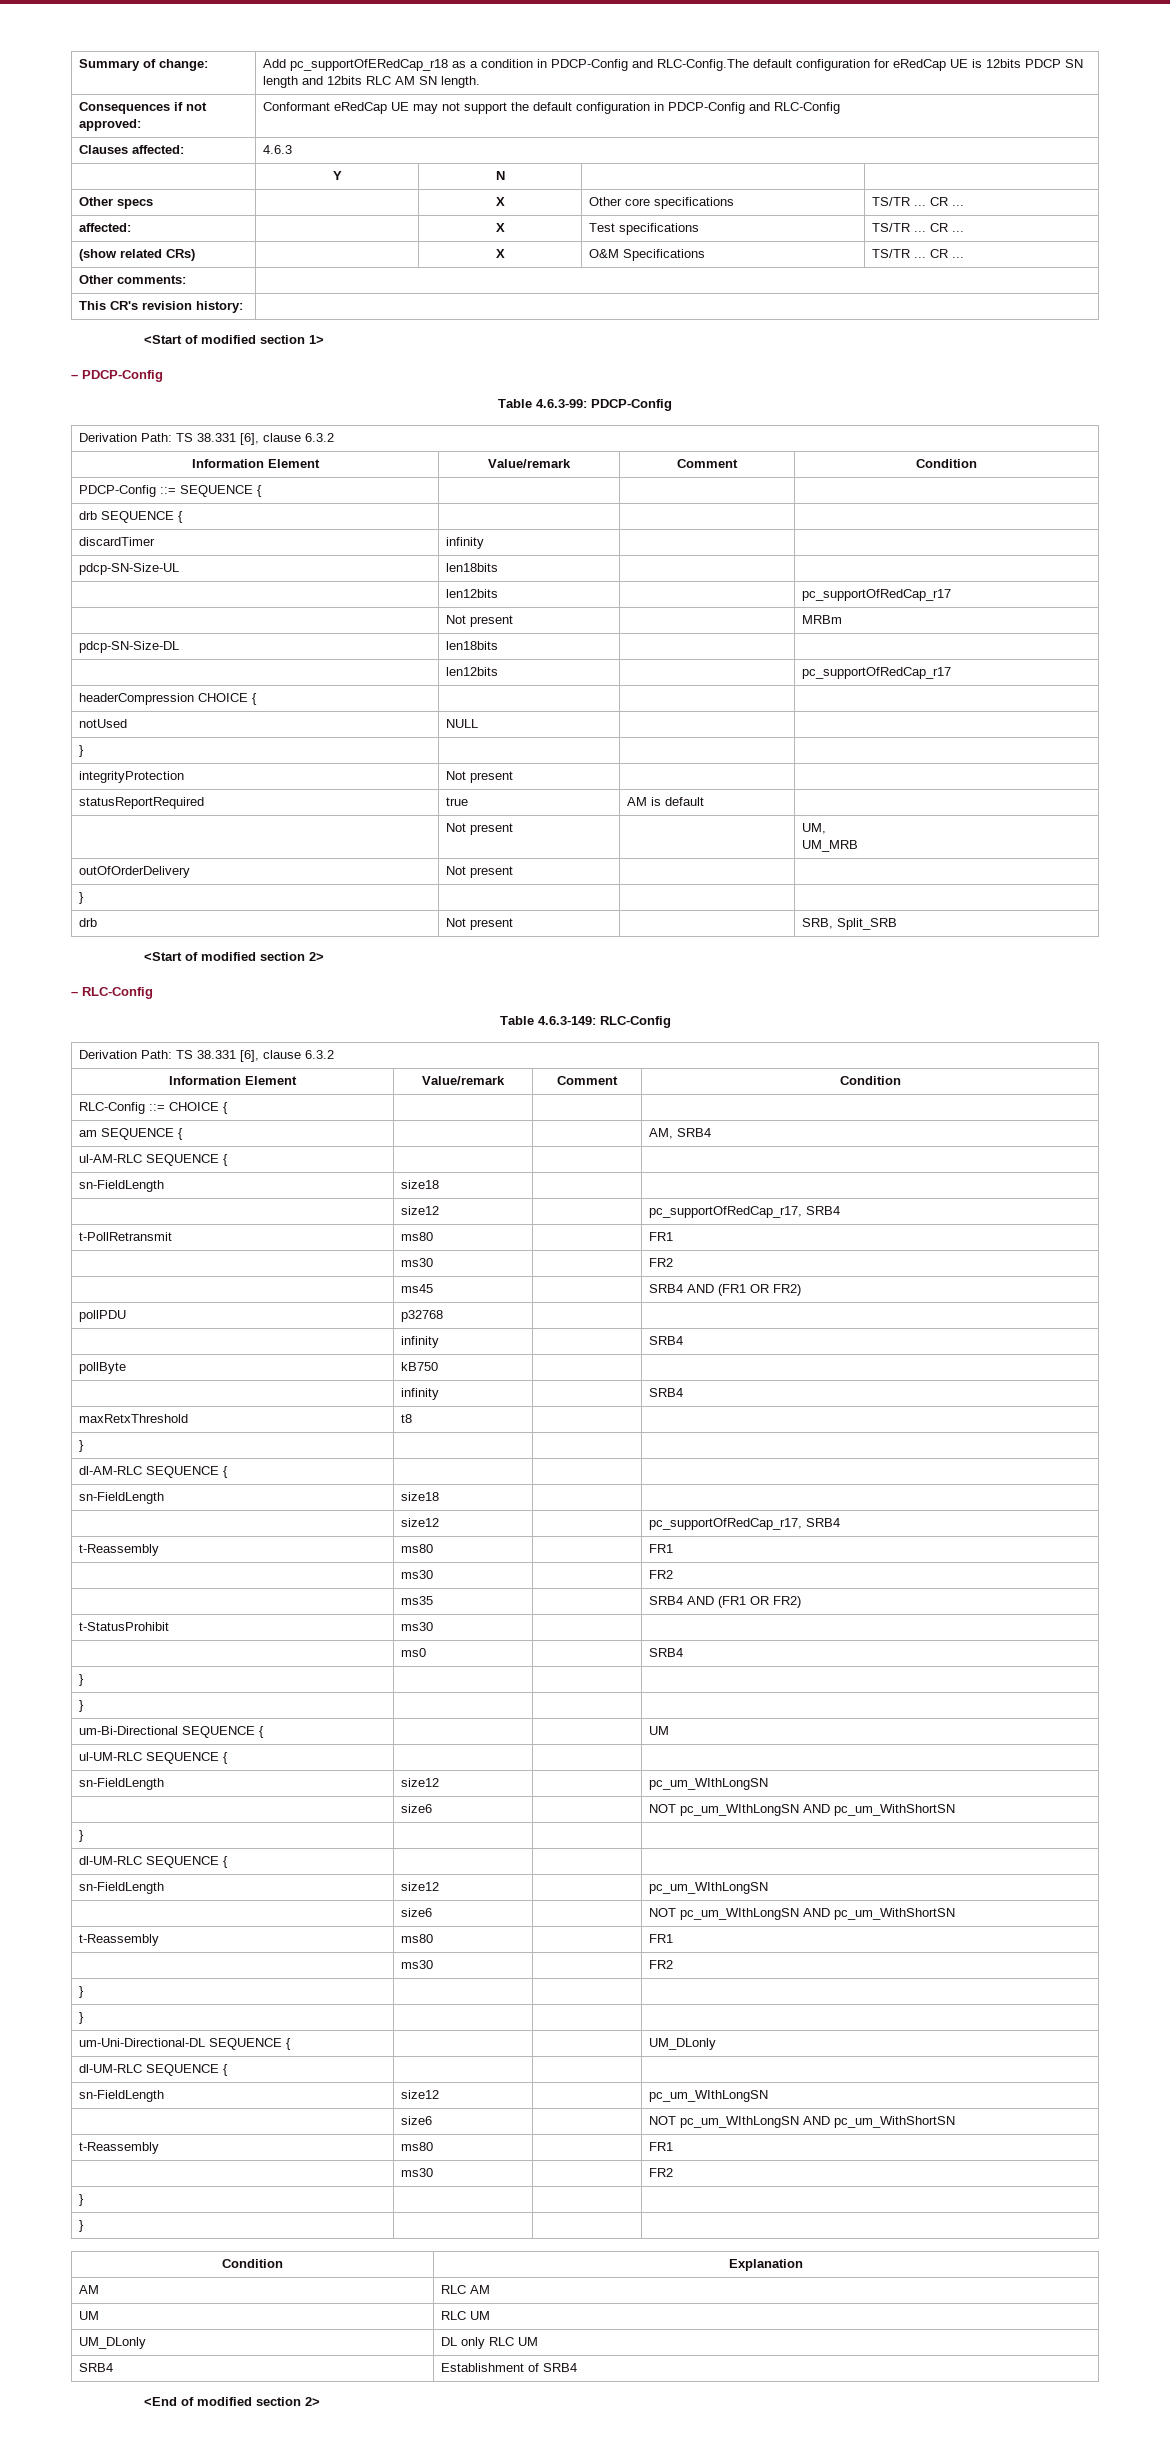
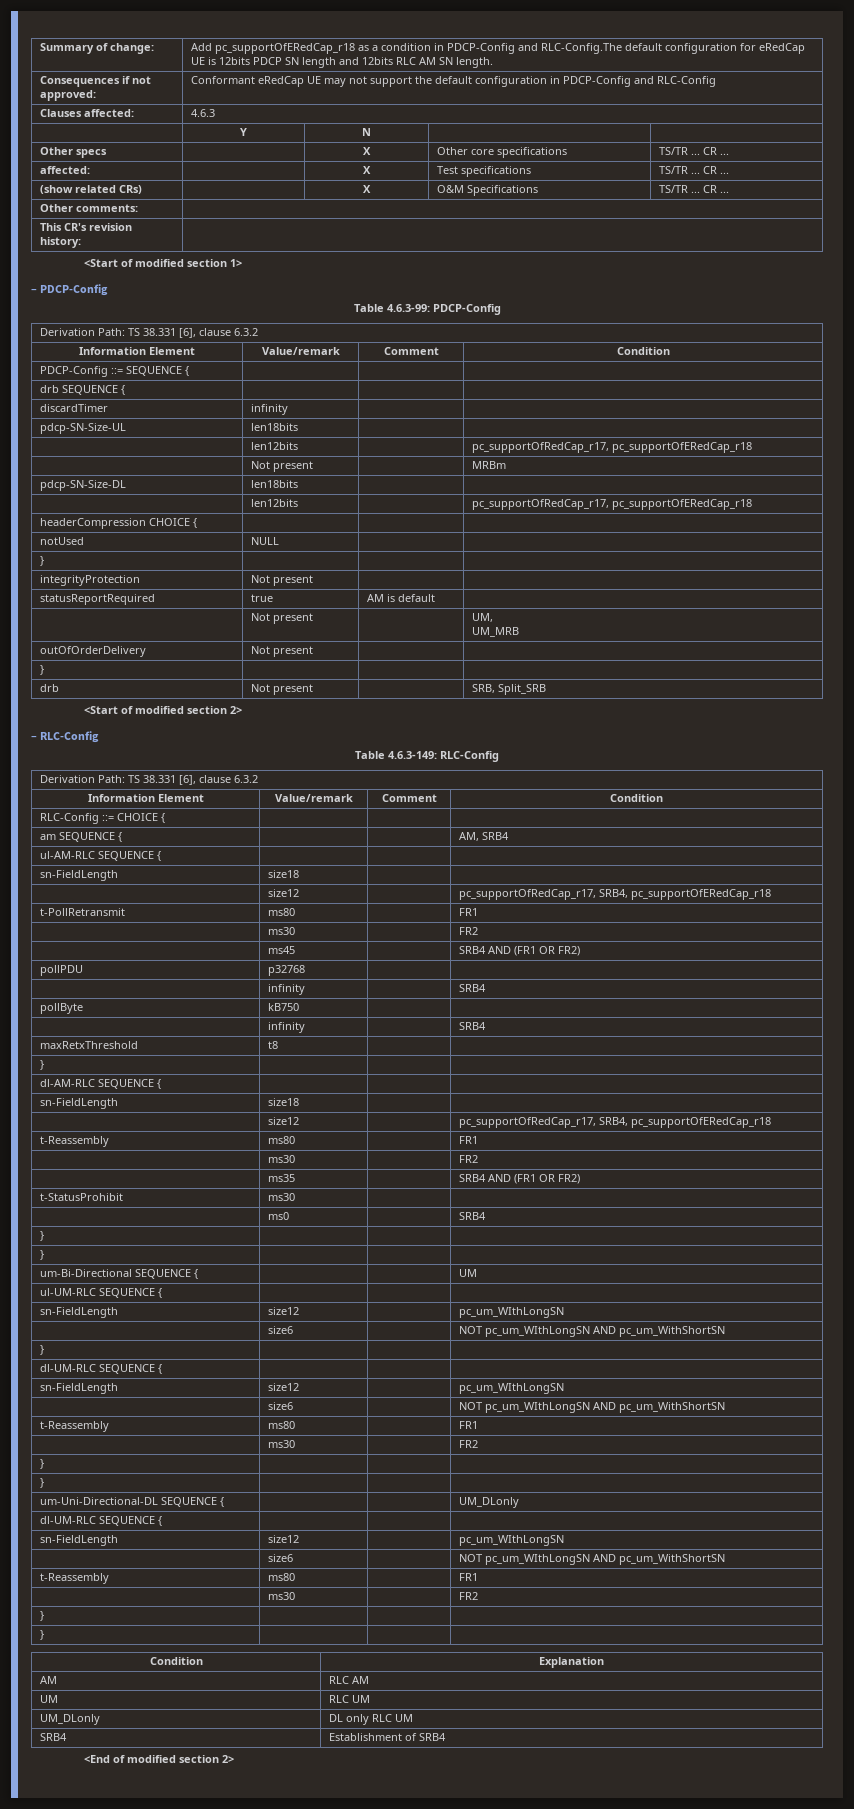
  pdcp-SN-Size-UL | len18bits | |
- | len12bits | | pc_supportOfRedCap_r17
+ | len12bits | | pc_supportOfRedCap_r17, pc_supportOfERedCap_r18
  pdcp-SN-Size-DL | len18bits | |
- | len12bits | | pc_supportOfRedCap_r17
+ | len12bits | | pc_supportOfRedCap_r17, pc_supportOfERedCap_r18
  ul-AM-RLC SEQUENCE { | | |
  sn-FieldLength | size18 | |
- | size12 | | pc_supportOfRedCap_r17, SRB4
+ | size12 | | pc_supportOfRedCap_r17, SRB4, pc_supportOfERedCap_r18
  dl-AM-RLC SEQUENCE { | | |
  sn-FieldLength | size18 | |
- | size12 | | pc_supportOfRedCap_r17, SRB4
+ | size12 | | pc_supportOfRedCap_r17, SRB4, pc_supportOfERedCap_r18

